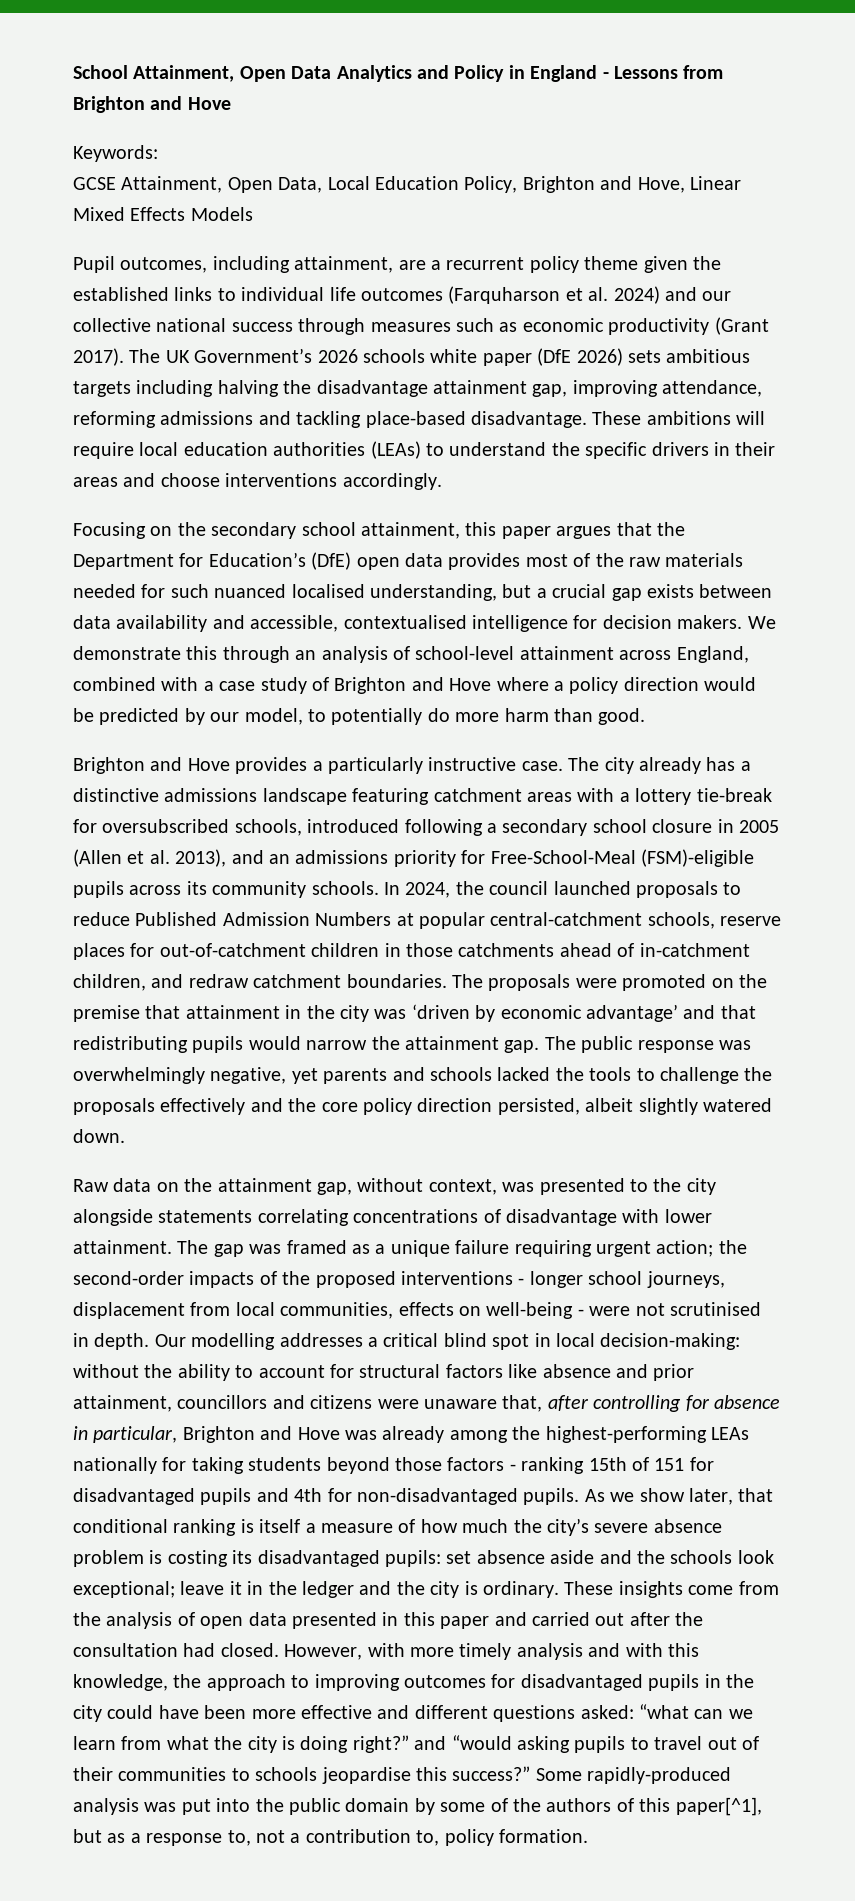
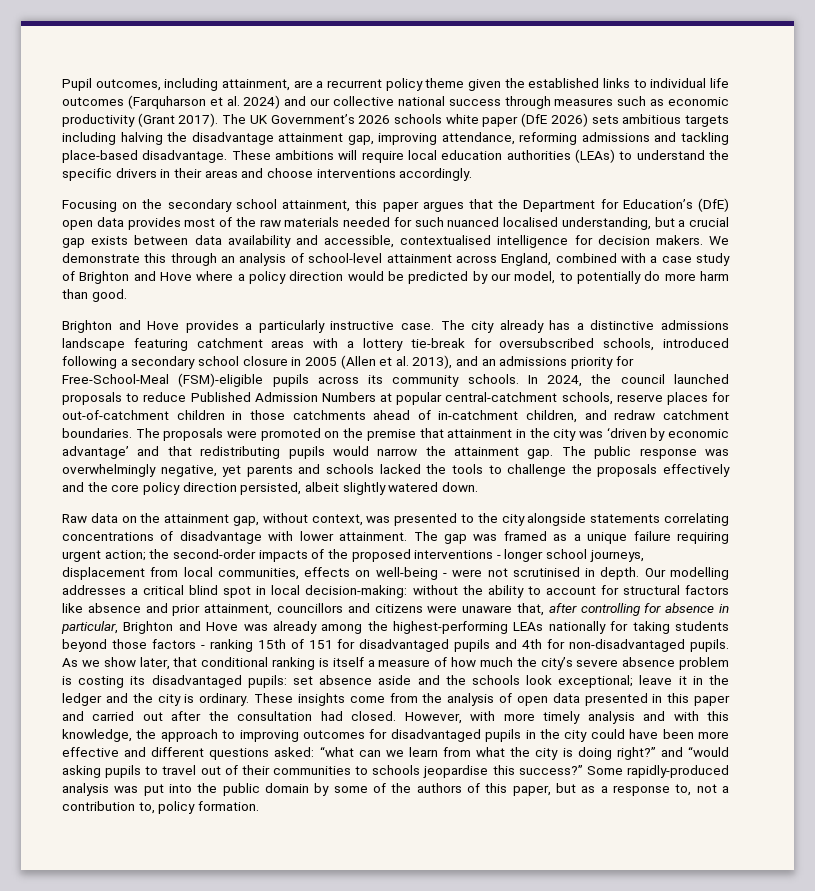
- School Attainment, Open Data Analytics and Policy in England - Lessons from Brighton and Hove
- Keywords:
- GCSE Attainment, Open Data, Local Education Policy, Brighton and Hove, Linear Mixed Effects Models
- Some rapidly-produced analysis was put into the public domain by some of the authors of this paper[^1], but as a response to, not a contribution to, policy formation.
+ Some rapidly-produced analysis was put into the public domain by some of the authors of this paper, but as a response to, not a contribution to, policy formation.

